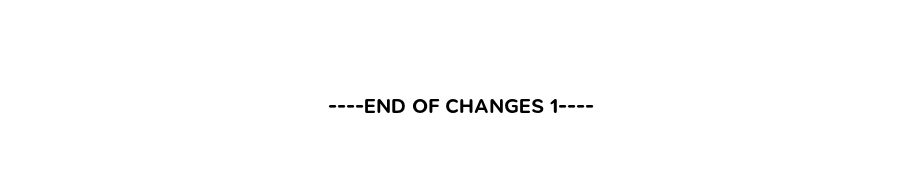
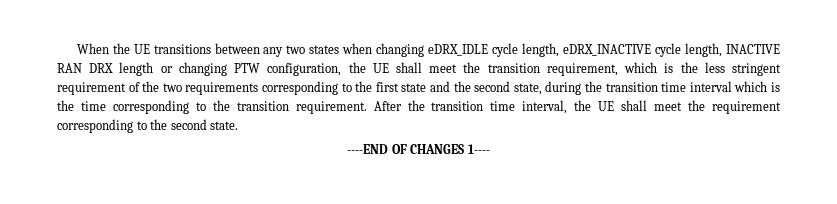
+ When the UE transitions between any two states when changing eDRX_IDLE cycle length, eDRX_INACTIVE cycle length, INACTIVE RAN DRX length or changing PTW configuration, the UE shall meet the transition requirement, which is the less stringent requirement of the two requirements corresponding to the first state and the second state, during the transition time interval which is the time corresponding to the transition requirement. After the transition time interval, the UE shall meet the requirement corresponding to the second state.

